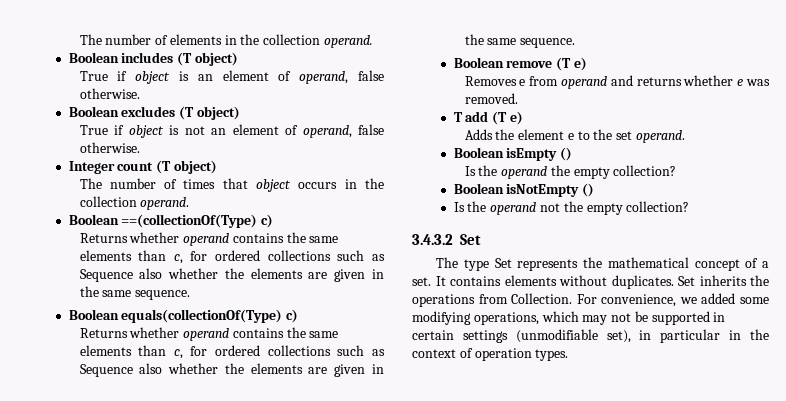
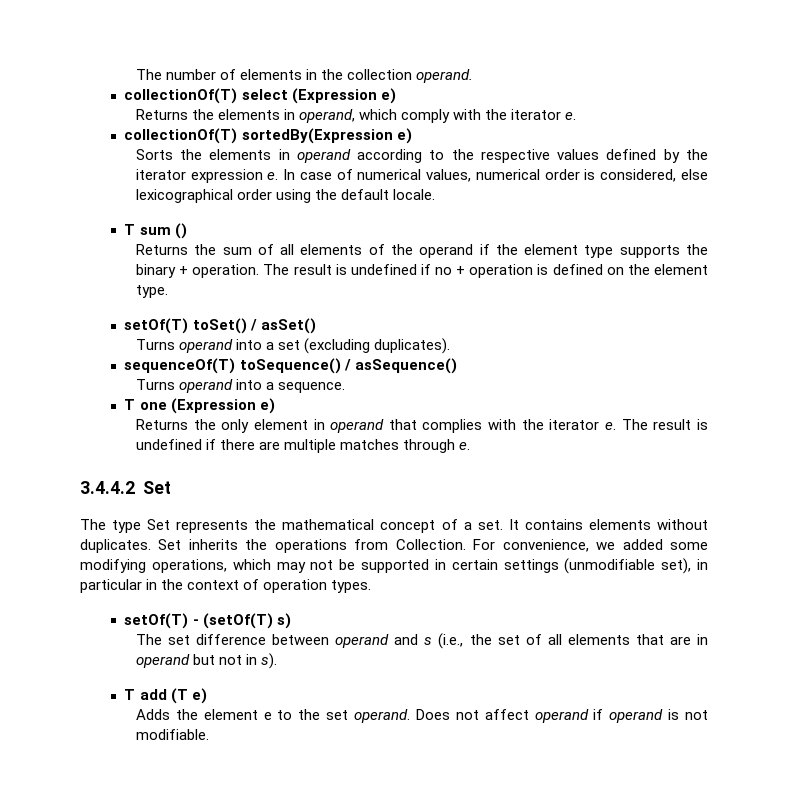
- Boolean includes (T object)
- True if object is an element of operand, false otherwise.
- Boolean excludes (T object)
- True if object is not an element of operand, false otherwise.
- Integer count (T object)
- The number of times that object occurs in the collection operand.
- Boolean ==(collectionOf(Type) c)
- Returns whether operand contains the same elements than c, for ordered collections such as Sequence also whether the elements are given in the same sequence.
- Boolean equals(collectionOf(Type) c)
- Returns whether operand contains the same elements than c, for ordered collections such as Sequence also whether the elements are given in the same sequence.
- Boolean remove (T e)
- Removes e from operand and returns whether e was removed.
- T add (T e)
- Adds the element e to the set operand.
- Boolean isEmpty ()
- Is the operand the empty collection?
- Boolean isNotEmpty ()
- Is the operand not the empty collection?
- 3.4.3.2 Set
+ collectionOf(T) select (Expression e)
+ Returns the elements in operand, which comply with the iterator e.
+ collectionOf(T) sortedBy(Expression e)
+ Sorts the elements in operand according to the respective values defined by the iterator expression e. In case of numerical values, numerical order is considered, else lexicographical order using the default locale.
+ T sum ()
+ Returns the sum of all elements of the operand if the element type supports the binary + operation. The result is undefined if no + operation is defined on the element type.
+ setOf(T) toSet() / asSet()
+ Turns operand into a set (excluding duplicates).
+ sequenceOf(T) toSequence() / asSequence()
+ Turns operand into a sequence.
+ T one (Expression e)
+ Returns the only element in operand that complies with the iterator e. The result is undefined if there are multiple matches through e.
+ 3.4.4.2 Set
+ setOf(T) - (setOf(T) s)
+ The set difference between operand and s (i.e., the set of all elements that are in operand but not in s).
+ T add (T e)
+ Adds the element e to the set operand. Does not affect operand if operand is not modifiable.

